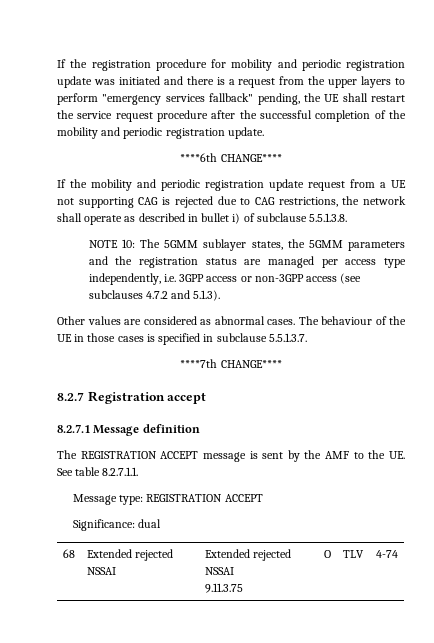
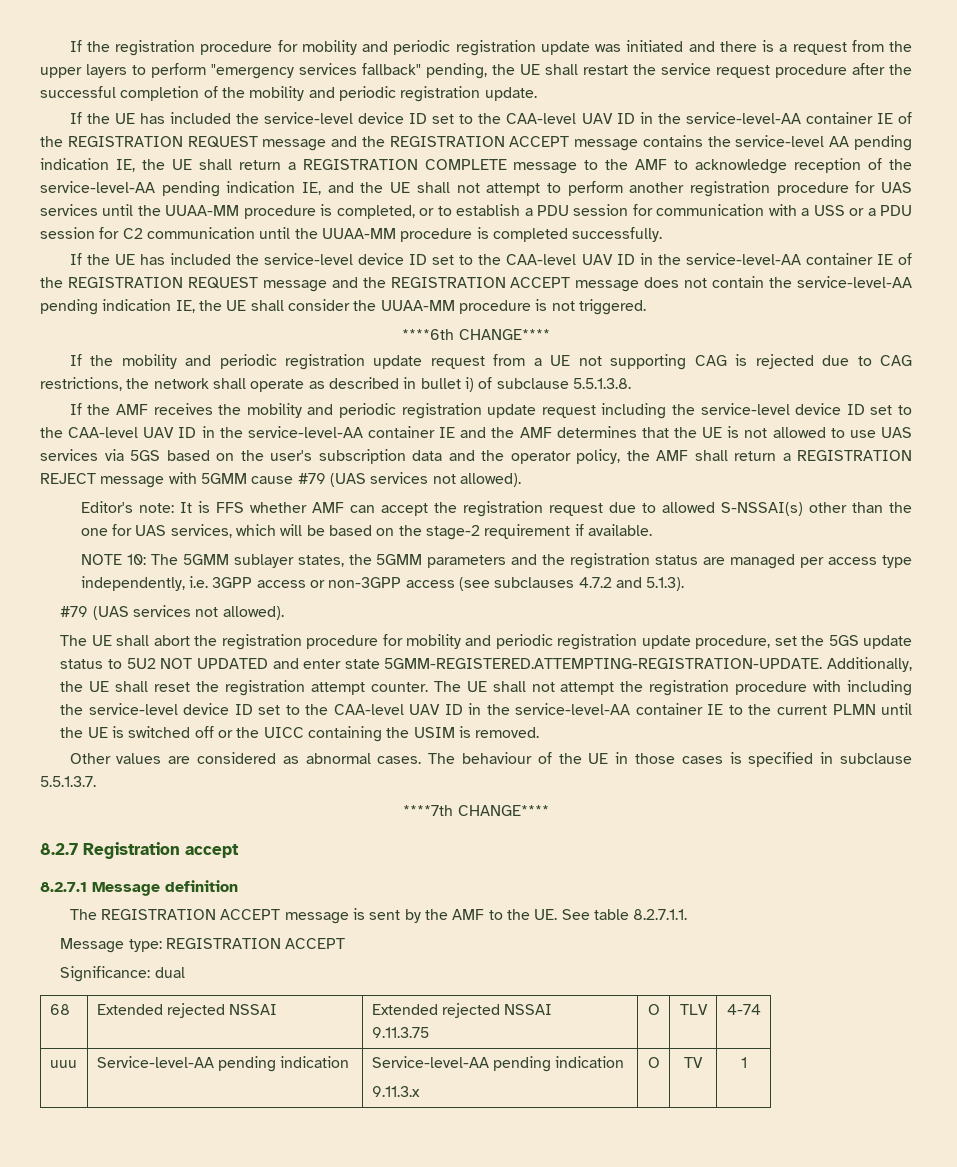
+ If the UE has included the service-level device ID set to the CAA-level UAV ID in the service-level-AA container IE of the REGISTRATION REQUEST message and the REGISTRATION ACCEPT message contains the service-level AA pending indication IE, the UE shall return a REGISTRATION COMPLETE message to the AMF to acknowledge reception of the service-level-AA pending indication IE, and the UE shall not attempt to perform another registration procedure for UAS services until the UUAA-MM procedure is completed, or to establish a PDU session for communication with a USS or a PDU session for C2 communication until the UUAA-MM procedure is completed successfully.
+ If the UE has included the service-level device ID set to the CAA-level UAV ID in the service-level-AA container IE of the REGISTRATION REQUEST message and the REGISTRATION ACCEPT message does not contain the service-level-AA pending indication IE, the UE shall consider the UUAA-MM procedure is not triggered.
+ If the AMF receives the mobility and periodic registration update request including the service-level device ID set to the CAA-level UAV ID in the service-level-AA container IE and the AMF determines that the UE is not allowed to use UAS services via 5GS based on the user's subscription data and the operator policy, the AMF shall return a REGISTRATION REJECT message with 5GMM cause #79 (UAS services not allowed).
+ Editor's note: It is FFS whether AMF can accept the registration request due to allowed S-NSSAI(s) other than the one for UAS services, which will be based on the stage-2 requirement if available.
  NOTE 10: The 5GMM sublayer states, the 5GMM parameters and the registration status are managed per access type independently, i.e. 3GPP access or non-3GPP access (see subclauses 4.7.2 and 5.1.3).
+ #79 (UAS services not allowed).
+ The UE shall abort the registration procedure for mobility and periodic registration update procedure, set the 5GS update status to 5U2 NOT UPDATED and enter state 5GMM-REGISTERED.ATTEMPTING-REGISTRATION-UPDATE. Additionally, the UE shall reset the registration attempt counter. The UE shall not attempt the registration procedure with including the service-level device ID set to the CAA-level UAV ID in the service-level-AA container IE to the current PLMN until the UE is switched off or the UICC containing the USIM is removed.
+ uuu | Service-level-AA pending indication | Service-level-AA pending indication
+ 9.11.3.x | O | TV | 1

